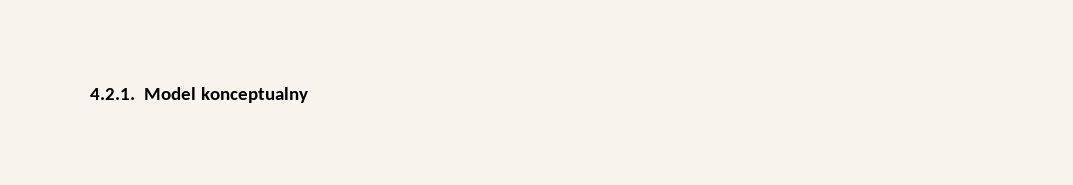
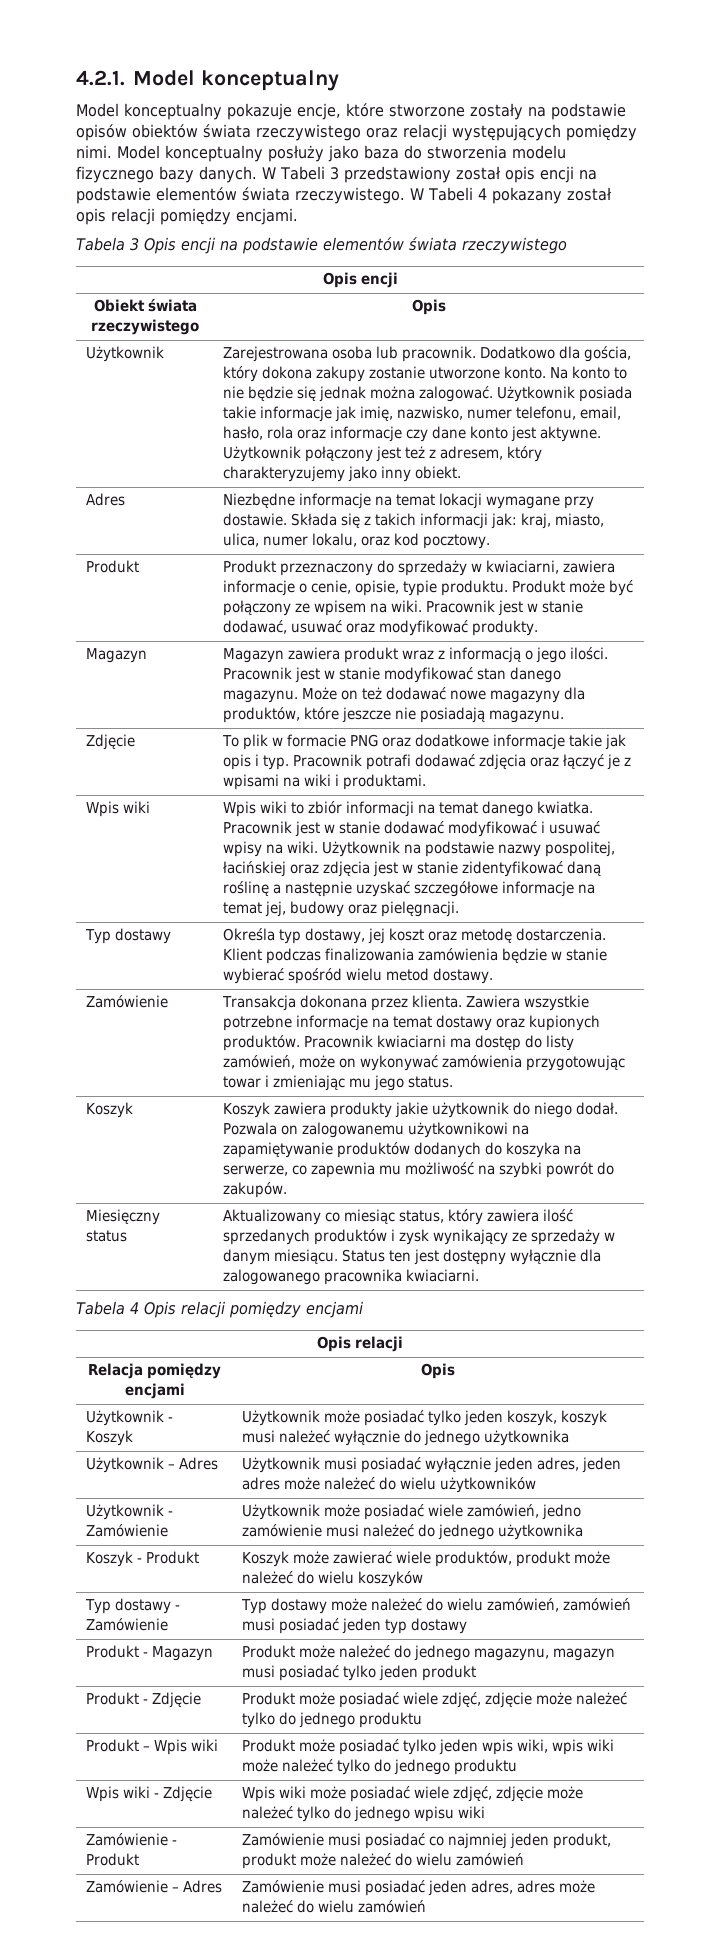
+ Model konceptualny pokazuje encje, które stworzone zostały na podstawie opisów obiektów świata rzeczywistego oraz relacji występujących pomiędzy nimi. Model konceptualny posłuży jako baza do stworzenia modelu fizycznego bazy danych. W Tabeli 3 przedstawiony został opis encji na podstawie elementów świata rzeczywistego. W Tabeli 4 pokazany został opis relacji pomiędzy encjami.
+ Tabela 3 Opis encji na podstawie elementów świata rzeczywistego
+ Opis encji
+ Obiekt świata rzeczywistego | Opis
+ Użytkownik | Zarejestrowana osoba lub pracownik. Dodatkowo dla gościa, który dokona zakupy zostanie utworzone konto. Na konto to nie będzie się jednak można zalogować. Użytkownik posiada takie informacje jak imię, nazwisko, numer telefonu, email, hasło, rola oraz informacje czy dane konto jest aktywne. Użytkownik połączony jest też z adresem, który charakteryzujemy jako inny obiekt.
+ Adres | Niezbędne informacje na temat lokacji wymagane przy dostawie. Składa się z takich informacji jak: kraj, miasto, ulica, numer lokalu, oraz kod pocztowy.
+ Produkt | Produkt przeznaczony do sprzedaży w kwiaciarni, zawiera informacje o cenie, opisie, typie produktu. Produkt może być połączony ze wpisem na wiki. Pracownik jest w stanie dodawać, usuwać oraz modyfikować produkty.
+ Magazyn | Magazyn zawiera produkt wraz z informacją o jego ilości. Pracownik jest w stanie modyfikować stan danego magazynu. Może on też dodawać nowe magazyny dla produktów, które jeszcze nie posiadają magazynu.
+ Zdjęcie | To plik w formacie PNG oraz dodatkowe informacje takie jak opis i typ. Pracownik potrafi dodawać zdjęcia oraz łączyć je z wpisami na wiki i produktami.
+ Wpis wiki | Wpis wiki to zbiór informacji na temat danego kwiatka. Pracownik jest w stanie dodawać modyfikować i usuwać wpisy na wiki. Użytkownik na podstawie nazwy pospolitej, łacińskiej oraz zdjęcia jest w stanie zidentyfikować daną roślinę a następnie uzyskać szczegółowe informacje na temat jej, budowy oraz pielęgnacji.
+ Typ dostawy | Określa typ dostawy, jej koszt oraz metodę dostarczenia. Klient podczas finalizowania zamówienia będzie w stanie wybierać spośród wielu metod dostawy.
+ Zamówienie | Transakcja dokonana przez klienta. Zawiera wszystkie potrzebne informacje na temat dostawy oraz kupionych produktów. Pracownik kwiaciarni ma dostęp do listy zamówień, może on wykonywać zamówienia przygotowując towar i zmieniając mu jego status.
+ Koszyk | Koszyk zawiera produkty jakie użytkownik do niego dodał. Pozwala on zalogowanemu użytkownikowi na zapamiętywanie produktów dodanych do koszyka na serwerze, co zapewnia mu możliwość na szybki powrót do zakupów.
+ Miesięczny status | Aktualizowany co miesiąc status, który zawiera ilość sprzedanych produktów i zysk wynikający ze sprzedaży w danym miesiącu. Status ten jest dostępny wyłącznie dla zalogowanego pracownika kwiaciarni.
+ Tabela 4 Opis relacji pomiędzy encjami
+ Opis relacji
+ Relacja pomiędzy encjami | Opis
+ Użytkownik - Koszyk | Użytkownik może posiadać tylko jeden koszyk, koszyk musi należeć wyłącznie do jednego użytkownika
+ Użytkownik – Adres | Użytkownik musi posiadać wyłącznie jeden adres, jeden adres może należeć do wielu użytkowników
+ Użytkownik - Zamówienie | Użytkownik może posiadać wiele zamówień, jedno zamówienie musi należeć do jednego użytkownika
+ Koszyk - Produkt | Koszyk może zawierać wiele produktów, produkt może należeć do wielu koszyków
+ Typ dostawy - Zamówienie | Typ dostawy może należeć do wielu zamówień, zamówień musi posiadać jeden typ dostawy
+ Produkt - Magazyn | Produkt może należeć do jednego magazynu, magazyn musi posiadać tylko jeden produkt
+ Produkt - Zdjęcie | Produkt może posiadać wiele zdjęć, zdjęcie może należeć tylko do jednego produktu
+ Produkt – Wpis wiki | Produkt może posiadać tylko jeden wpis wiki, wpis wiki może należeć tylko do jednego produktu
+ Wpis wiki - Zdjęcie | Wpis wiki może posiadać wiele zdjęć, zdjęcie może należeć tylko do jednego wpisu wiki
+ Zamówienie - Produkt | Zamówienie musi posiadać co najmniej jeden produkt, produkt może należeć do wielu zamówień
+ Zamówienie – Adres | Zamówienie musi posiadać jeden adres, adres może należeć do wielu zamówień

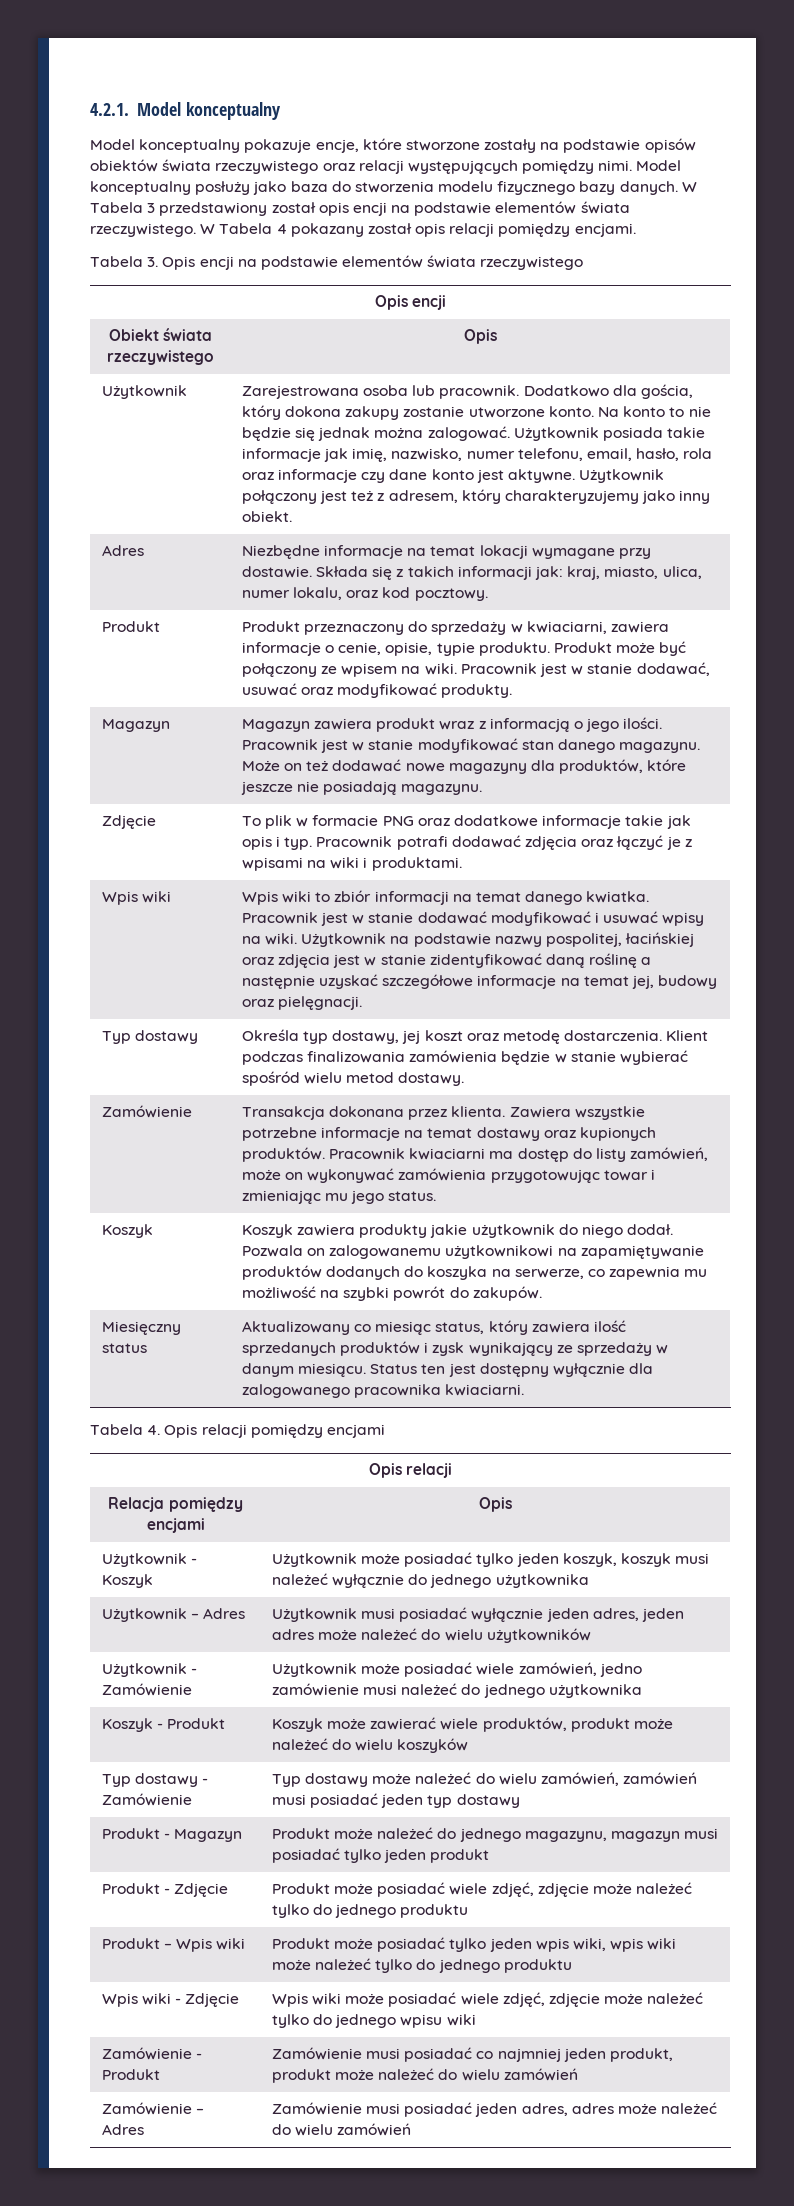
- W Tabeli 3 przedstawiony został opis encji na podstawie elementów świata rzeczywistego.
+ W Tabela 3 przedstawiony został opis encji na podstawie elementów świata rzeczywistego.
- W Tabeli 4 pokazany został opis relacji pomiędzy encjami.
+ W Tabela 4 pokazany został opis relacji pomiędzy encjami.
- Tabela 3 Opis encji na podstawie elementów świata rzeczywistego
+ Tabela 3. Opis encji na podstawie elementów świata rzeczywistego
- Tabela 4 Opis relacji pomiędzy encjami
+ Tabela 4. Opis relacji pomiędzy encjami

